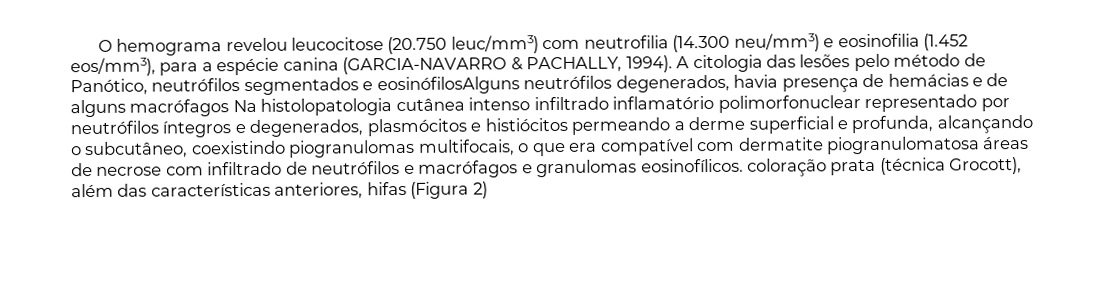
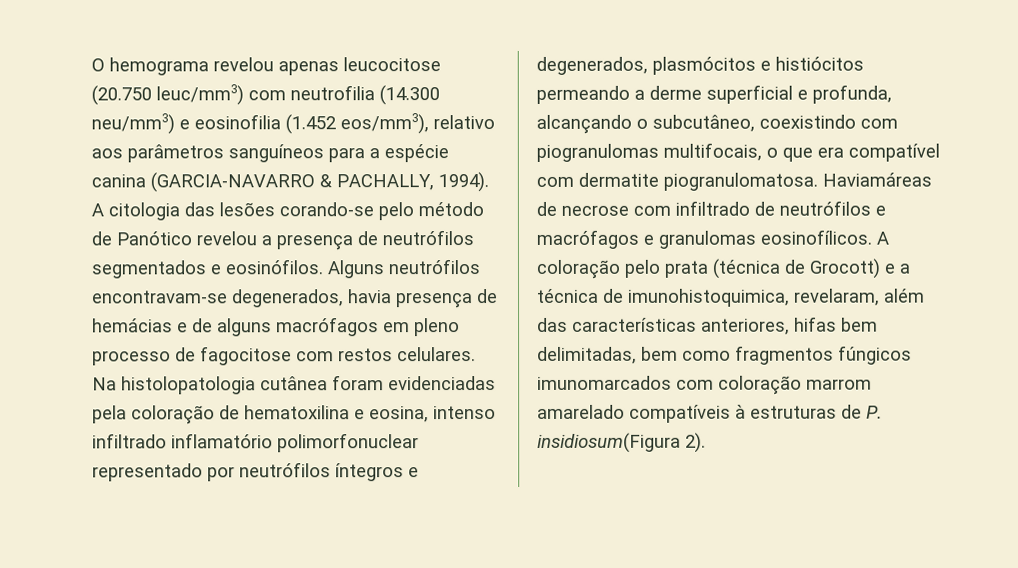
- O hemograma revelou leucocitose (20.750 leuc/mm3) com neutrofilia (14.300 neu/mm3) e eosinofilia (1.452 eos/mm3), para a espécie canina (GARCIA-NAVARRO & PACHALLY, 1994).
+ O hemograma revelou apenas leucocitose (20.750 leuc/mm3) com neutrofilia (14.300 neu/mm3) e eosinofilia (1.452 eos/mm3), relativo aos parâmetros sanguíneos para a espécie canina (GARCIA-NAVARRO & PACHALLY, 1994).
- A citologia das lesões pelo método de Panótico, neutrófilos segmentados e eosinófilosAlguns neutrófilos degenerados, havia presença de hemácias e de alguns macrófagos Na histolopatologia cutânea intenso infiltrado inflamatório polimorfonuclear representado por neutrófilos íntegros e degenerados, plasmócitos e histiócitos permeando a derme superficial e profunda, alcançando o subcutâneo, coexistindo piogranulomas multifocais, o que era compatível com dermatite piogranulomatosa áreas de necrose com infiltrado de neutrófilos e macrófagos e granulomas eosinofílicos. coloração prata (técnica Grocott), além das características anteriores, hifas (Figura 2)
+ A citologia das lesões corando-se pelo método de Panótico revelou a presença de neutrófilos segmentados e eosinófilos. Alguns neutrófilos encontravam-se degenerados, havia presença de hemácias e de alguns macrófagos em pleno processo de fagocitose com restos celulares. Na histolopatologia cutânea foram evidenciadas pela coloração de hematoxilina e eosina, intenso infiltrado inflamatório polimorfonuclear representado por neutrófilos íntegros e degenerados, plasmócitos e histiócitos permeando a derme superficial e profunda, alcançando o subcutâneo, coexistindo com piogranulomas multifocais, o que era compatível com dermatite piogranulomatosa. Haviamáreas de necrose com infiltrado de neutrófilos e macrófagos e granulomas eosinofílicos. A coloração pelo prata (técnica de Grocott) e a técnica de imunohistoquimica, revelaram, além das características anteriores, hifas bem delimitadas, bem como fragmentos fúngicos imunomarcados com coloração marrom amarelado compatíveis à estruturas de P. insidiosum(Figura 2).

